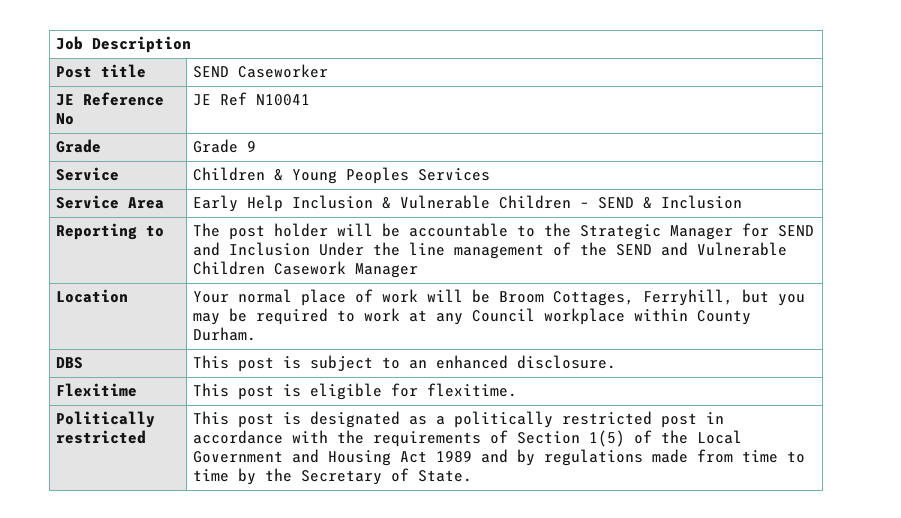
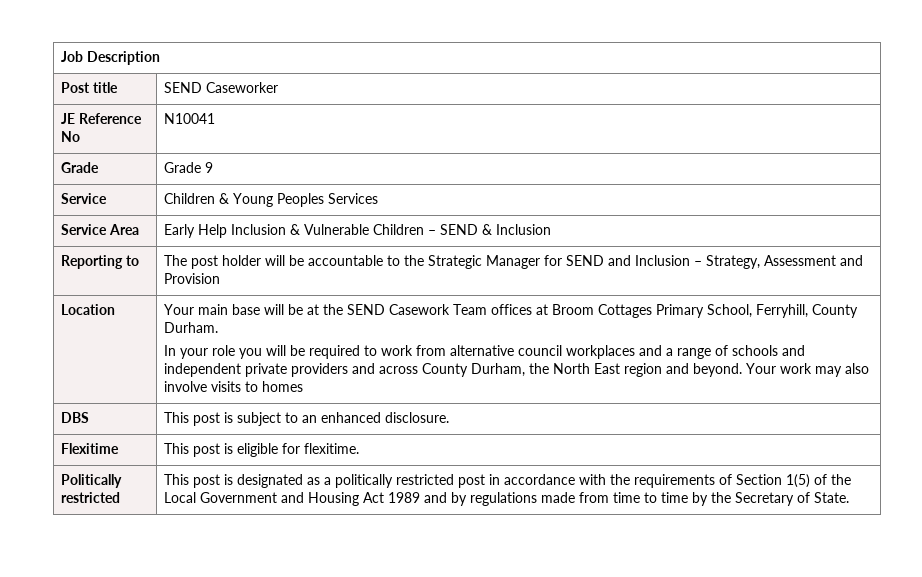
- JE Reference No | JE Ref N10041
+ JE Reference No | N10041
- Reporting to | The post holder will be accountable to the Strategic Manager for SEND and Inclusion Under the line management of the SEND and Vulnerable Children Casework Manager
- Location | Your normal place of work will be Broom Cottages, Ferryhill, but you may be required to work at any Council workplace within County Durham.
+ Reporting to | The post holder will be accountable to the Strategic Manager for SEND and Inclusion – Strategy, Assessment and Provision
+ Location | Your main base will be at the SEND Casework Team offices at Broom Cottages Primary School, Ferryhill, County Durham.
+ In your role you will be required to work from alternative council workplaces and a range of schools and independent private providers and across County Durham, the North East region and beyond. Your work may also involve visits to homes

